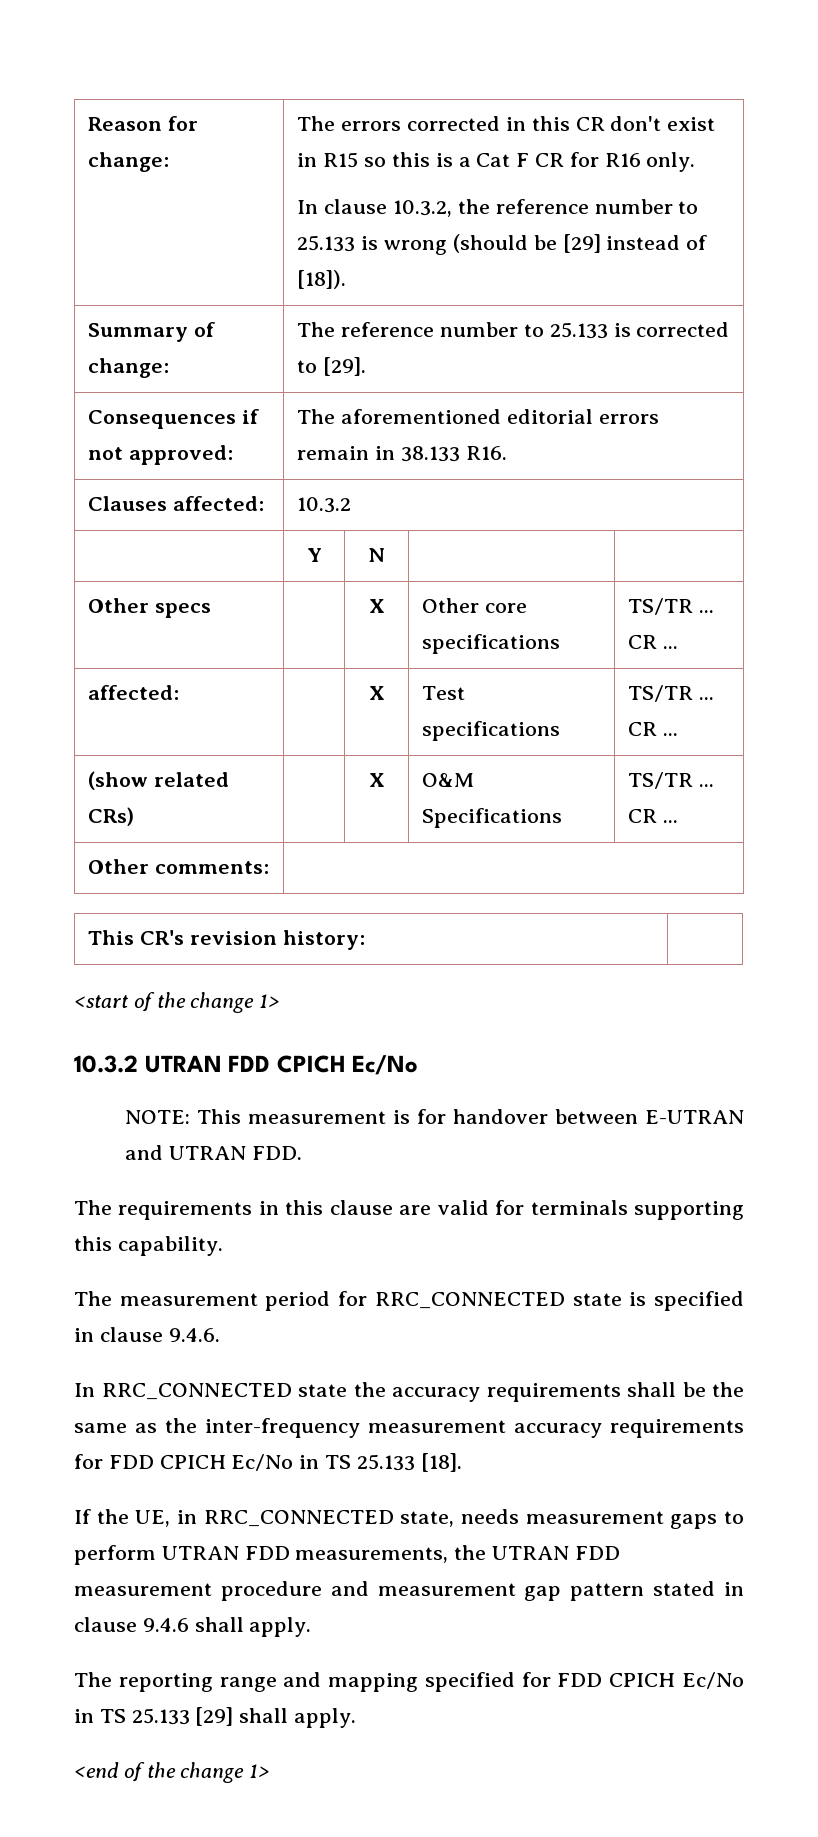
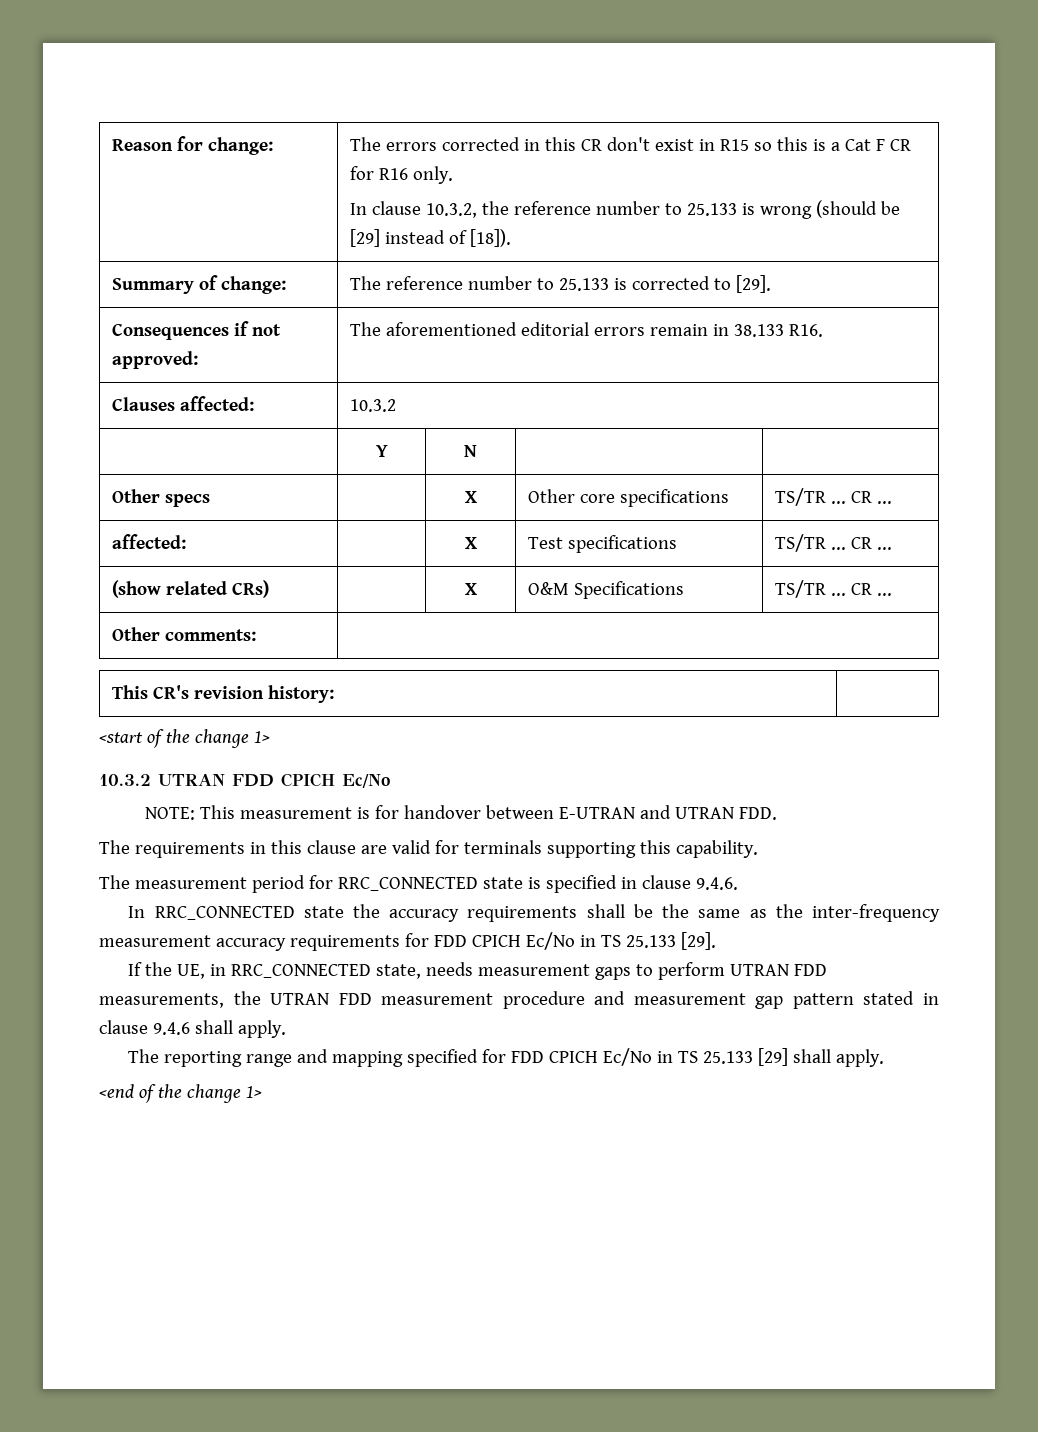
- In RRC_CONNECTED state the accuracy requirements shall be the same as the inter-frequency measurement accuracy requirements for FDD CPICH Ec/No in TS 25.133 [18].
+ In RRC_CONNECTED state the accuracy requirements shall be the same as the inter-frequency measurement accuracy requirements for FDD CPICH Ec/No in TS 25.133 [29].

